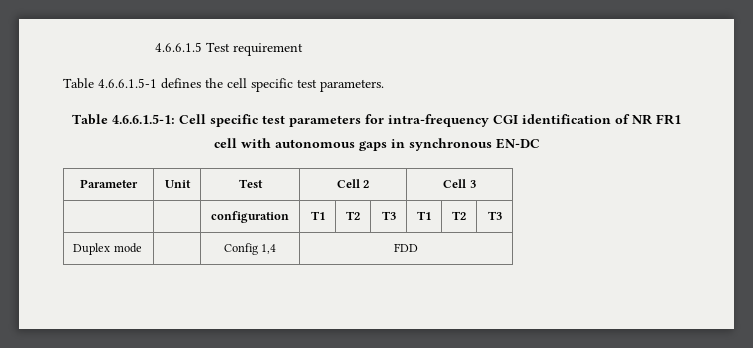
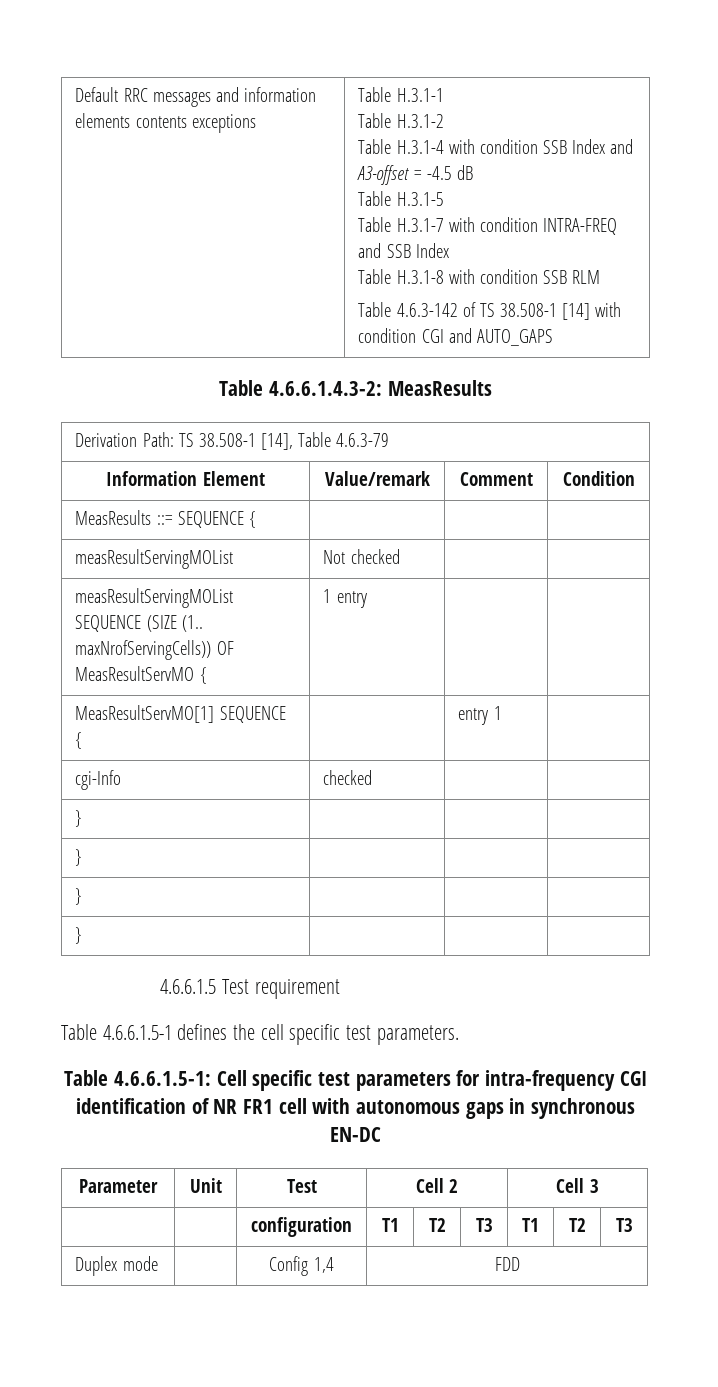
+ Default RRC messages and information elements contents exceptions | Table H.3.1-1
+ Table H.3.1-2
+ Table H.3.1-4 with condition SSB Index and A3-offset = -4.5 dB
+ Table H.3.1-5
+ Table H.3.1-7 with condition INTRA-FREQ and SSB Index
+ Table H.3.1-8 with condition SSB RLM
+ Table 4.6.3-142 of TS 38.508-1 [14] with condition CGI and AUTO_GAPS
+ Table 4.6.6.1.4.3-2: MeasResults
+ Derivation Path: TS 38.508-1 [14], Table 4.6.3-79
+ Information Element | Value/remark | Comment | Condition
+ MeasResults ::= SEQUENCE { | | |
+ measResultServingMOList | Not checked | |
+ measResultServingMOList SEQUENCE (SIZE (1.. maxNrofServingCells)) OF MeasResultServMO { | 1 entry | |
+ MeasResultServMO[1] SEQUENCE { | | entry 1 |
+ cgi-Info | checked | |
+ } | | |
+ } | | |
+ } | | |
+ } | | |

